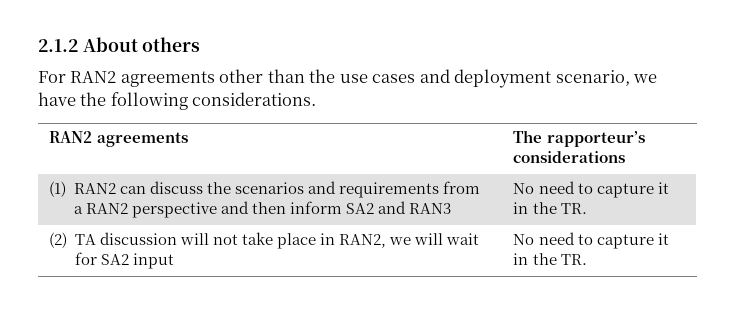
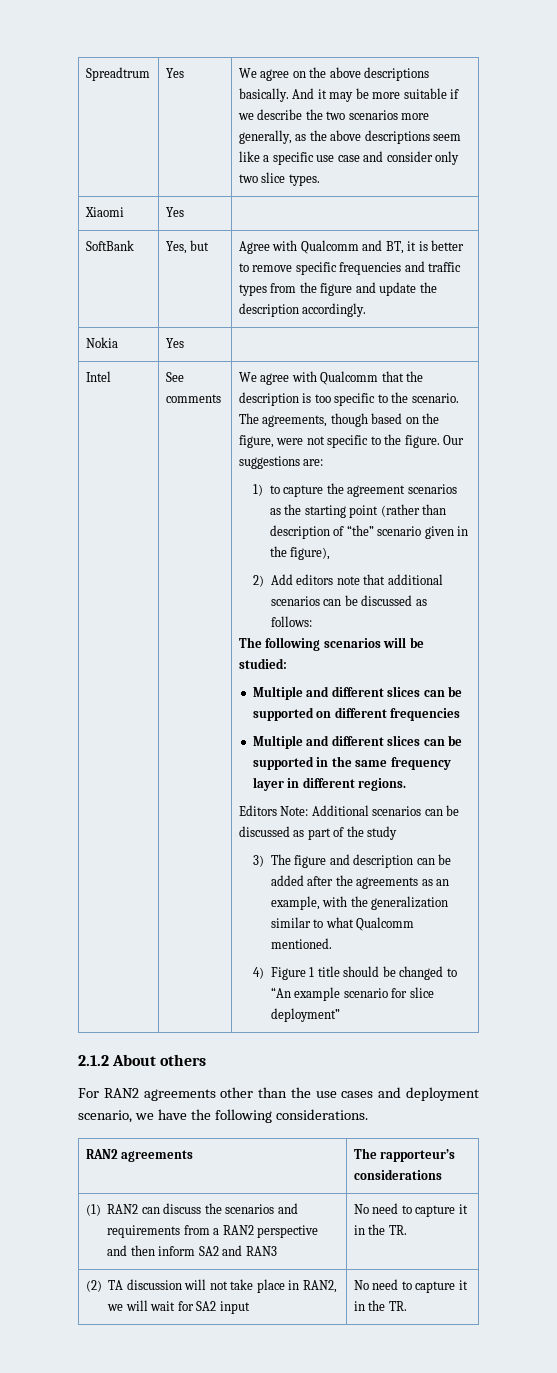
+ Spreadtrum | Yes | We agree on the above descriptions basically. And it may be more suitable if we describe the two scenarios more generally, as the above descriptions seem like a specific use case and consider only two slice types.
+ Xiaomi | Yes |
+ SoftBank | Yes, but | Agree with Qualcomm and BT, it is better to remove specific frequencies and traffic types from the figure and update the description accordingly.
+ Nokia | Yes |
+ Intel | See comments | We agree with Qualcomm that the description is too specific to the scenario. The agreements, though based on the figure, were not specific to the figure. Our suggestions are:
+ 1) to capture the agreement scenarios as the starting point (rather than description of “the” scenario given in the figure),
+ 2) Add editors note that additional scenarios can be discussed as follows:
+ The following scenarios will be studied:
+ Multiple and different slices can be supported on different frequencies
+ Multiple and different slices can be supported in the same frequency layer in different regions.
+ Editors Note: Additional scenarios can be discussed as part of the study
+ 3) The figure and description can be added after the agreements as an example, with the generalization similar to what Qualcomm mentioned.
+ 4) Figure 1 title should be changed to “An example scenario for slice deployment”

